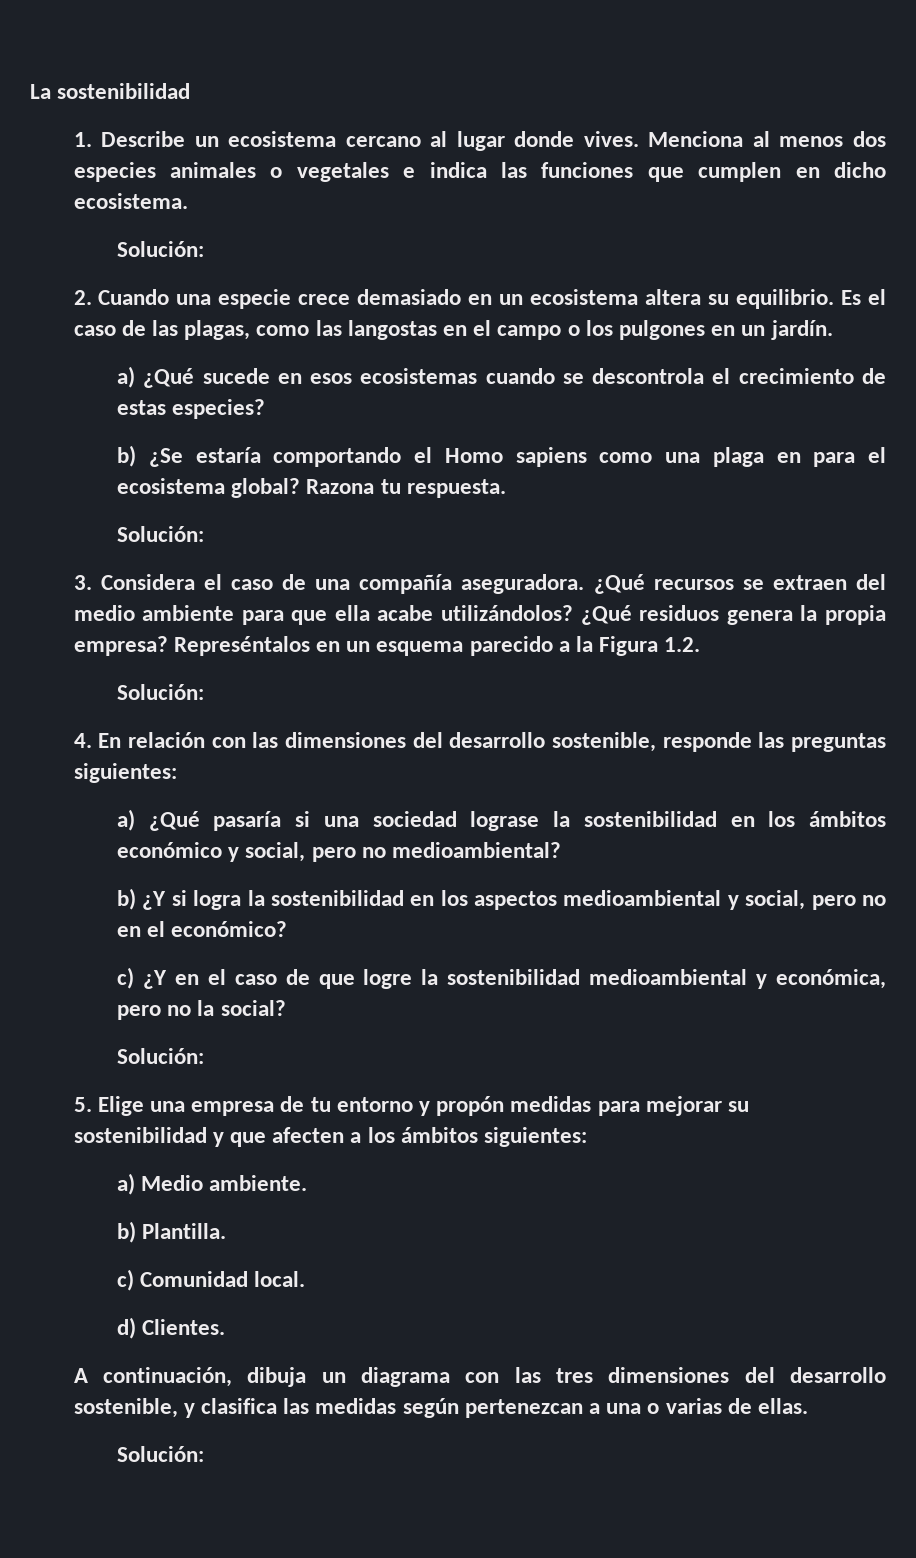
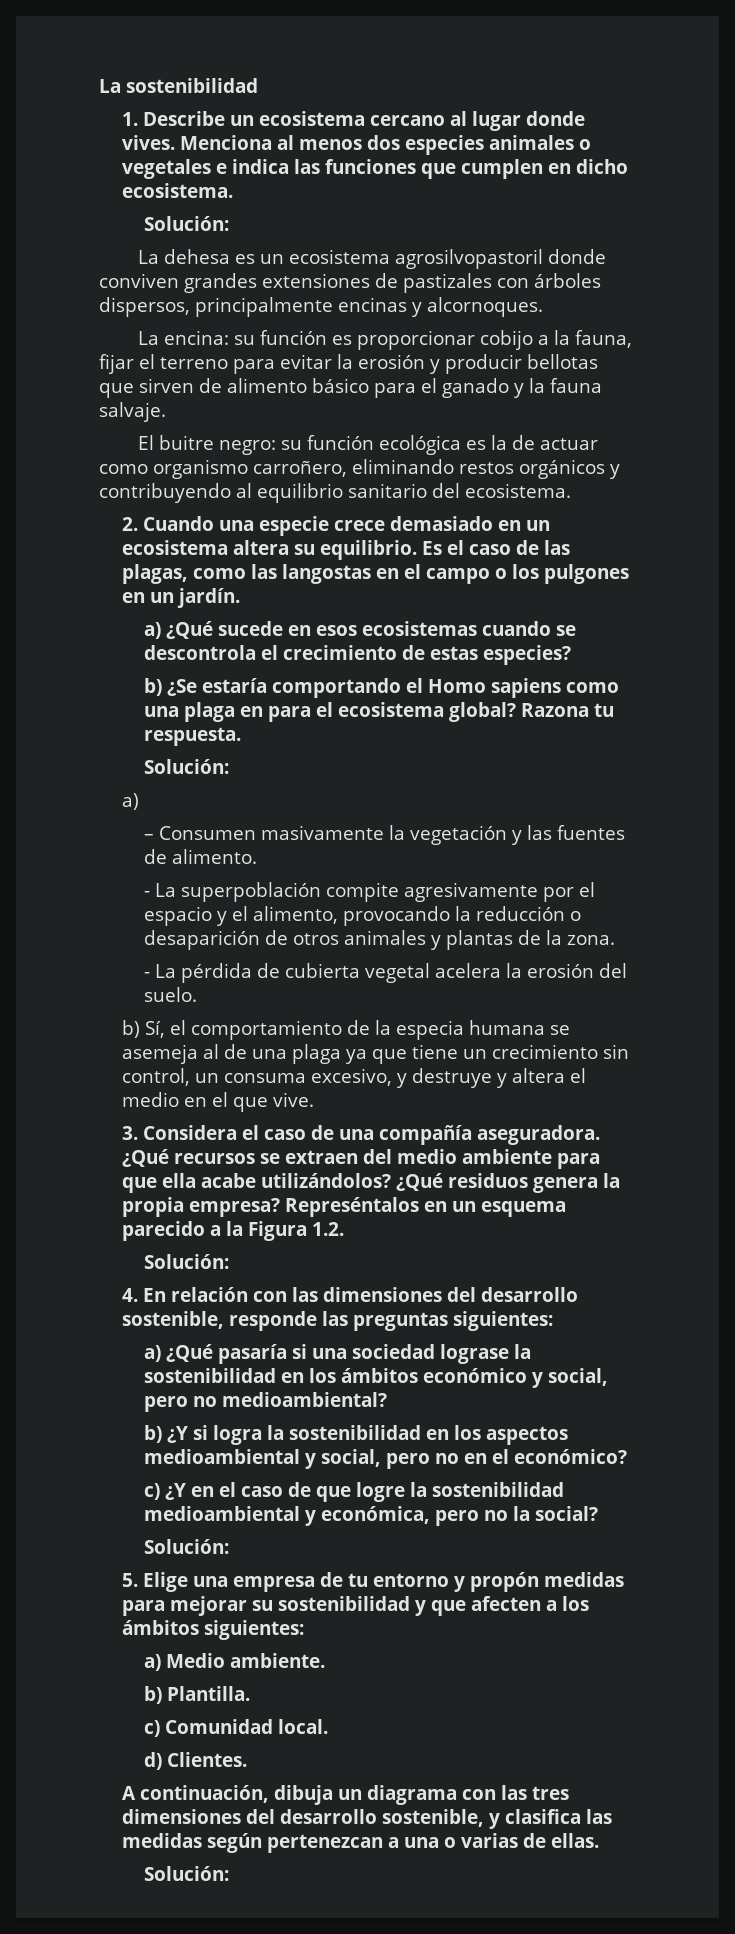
+ La dehesa es un ecosistema agrosilvopastoril donde conviven grandes extensiones de pastizales con árboles dispersos, principalmente encinas y alcornoques.
+ La encina: su función es proporcionar cobijo a la fauna, fijar el terreno para evitar la erosión y producir bellotas que sirven de alimento básico para el ganado y la fauna salvaje.
+ El buitre negro: su función ecológica es la de actuar como organismo carroñero, eliminando restos orgánicos y contribuyendo al equilibrio sanitario del ecosistema.
  Razona tu respuesta.
  Solución:
+ a)
+ – Consumen masivamente la vegetación y las fuentes de alimento.
+ - La superpoblación compite agresivamente por el espacio y el alimento, provocando la reducción o desaparición de otros animales y plantas de la zona.
+ - La pérdida de cubierta vegetal acelera la erosión del suelo.
+ b) Sí, el comportamiento de la especia humana se asemeja al de una plaga ya que tiene un crecimiento sin control, un consuma excesivo, y destruye y altera el medio en el que vive.

